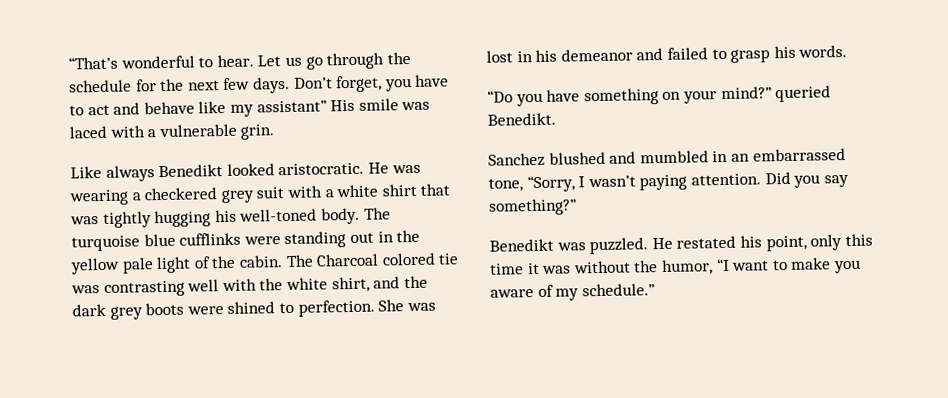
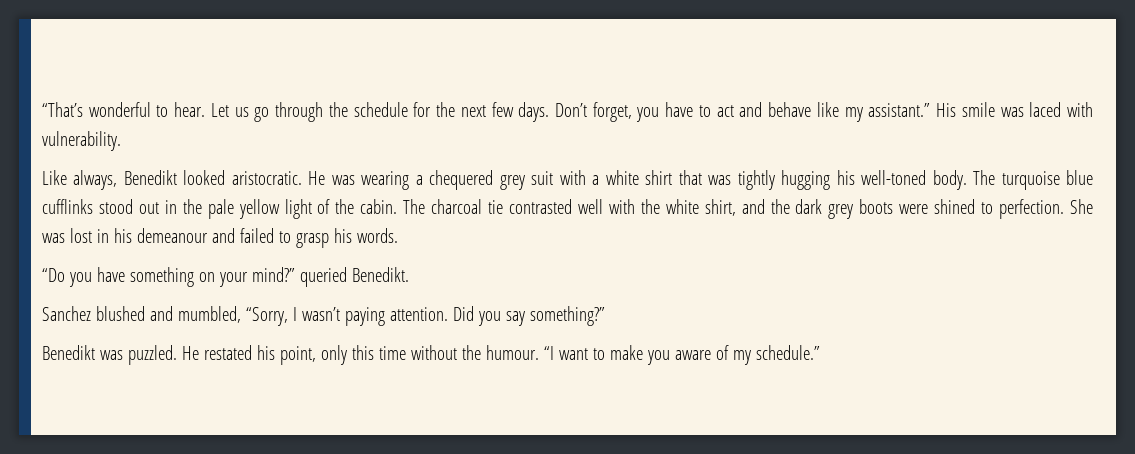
- Don’t forget, you have to act and behave like my assistant” His smile was laced with a vulnerable grin.
+ Don’t forget, you have to act and behave like my assistant.” His smile was laced with vulnerability.
- Like always Benedikt looked aristocratic.
+ Like always, Benedikt looked aristocratic.
- He was wearing a checkered grey suit with a white shirt that was tightly hugging his well-toned body.
+ He was wearing a chequered grey suit with a white shirt that was tightly hugging his well-toned body.
- The turquoise blue cufflinks were standing out in the yellow pale light of the cabin.
+ The turquoise blue cufflinks stood out in the pale yellow light of the cabin.
- The Charcoal colored tie was contrasting well with the white shirt, and the dark grey boots were shined to perfection.
+ The charcoal tie contrasted well with the white shirt, and the dark grey boots were shined to perfection.
- She was lost in his demeanor and failed to grasp his words.
+ She was lost in his demeanour and failed to grasp his words.
- Sanchez blushed and mumbled in an embarrassed tone, “Sorry, I wasn’t paying attention.
+ Sanchez blushed and mumbled, “Sorry, I wasn’t paying attention.
- He restated his point, only this time it was without the humor, “I want to make you aware of my schedule.”
+ He restated his point, only this time without the humour. “I want to make you aware of my schedule.”

